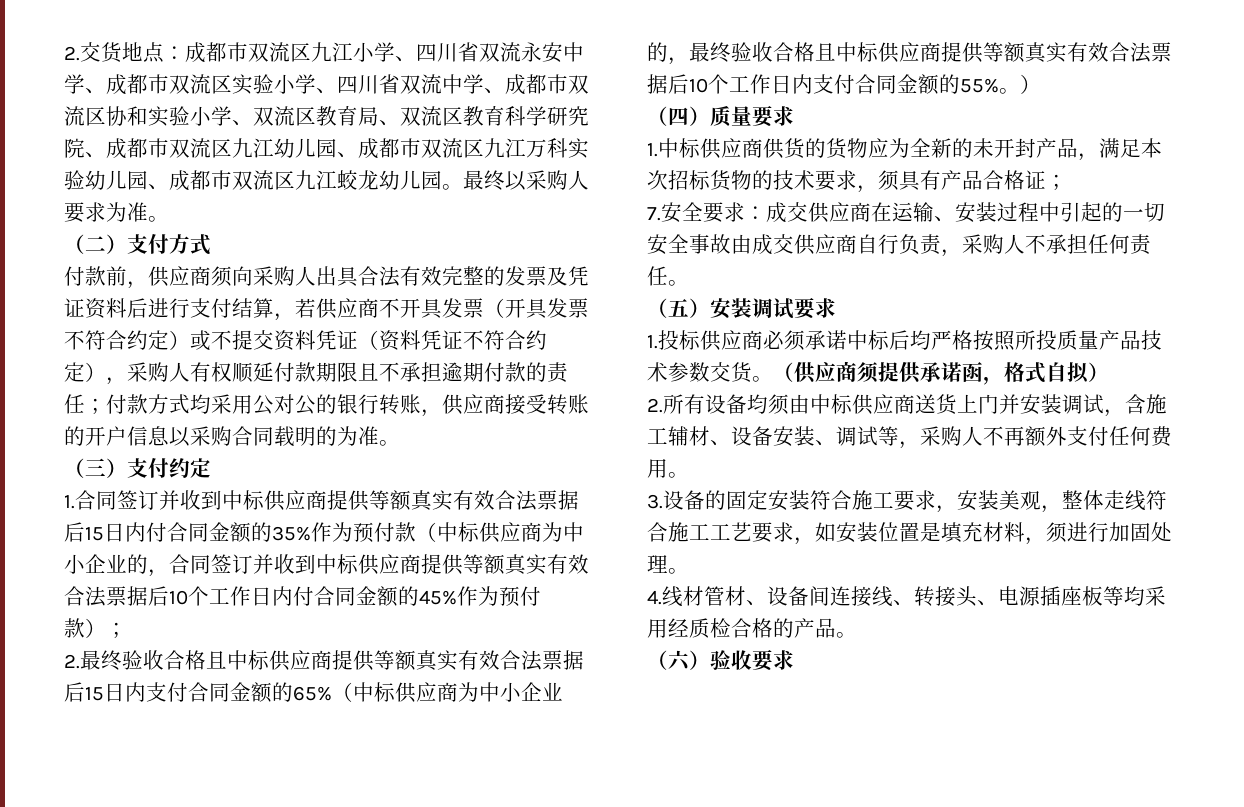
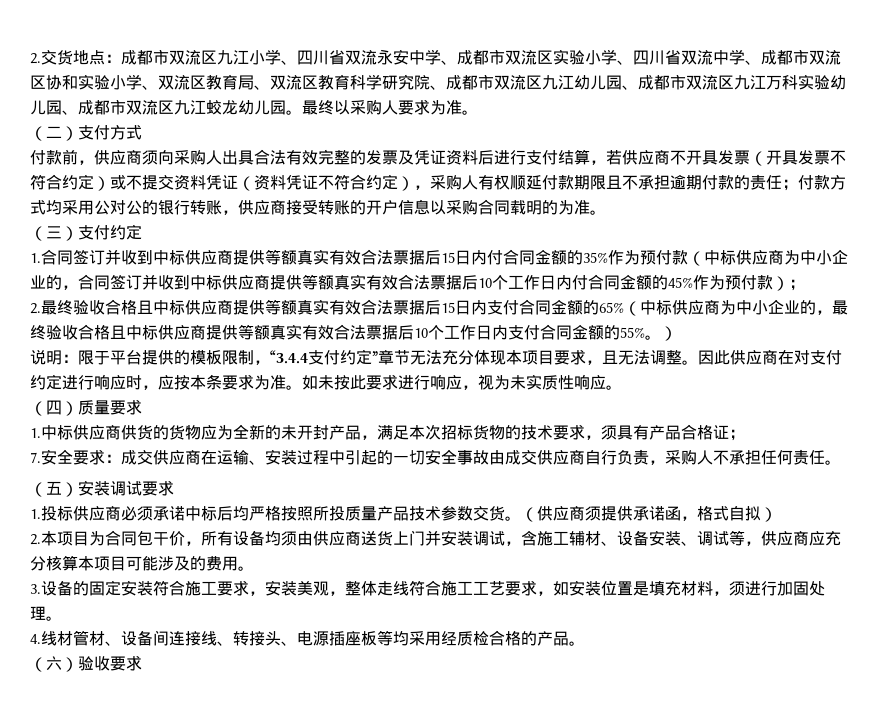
+ 说明：限于平台提供的模板限制，“3.4.4支付约定”章节无法充分体现本项目要求，且无法调整。因此供应商在对支付约定进行响应时，应按本条要求为准。如未按此要求进行响应，视为未实质性响应。
- 2.所有设备均须由中标供应商送货上门并安装调试，含施工辅材、设备安装、调试等，采购人不再额外支付任何费用。
+ 2.本项目为合同包干价，所有设备均须由供应商送货上门并安装调试，含施工辅材、设备安装、调试等，供应商应充分核算本项目可能涉及的费用。

